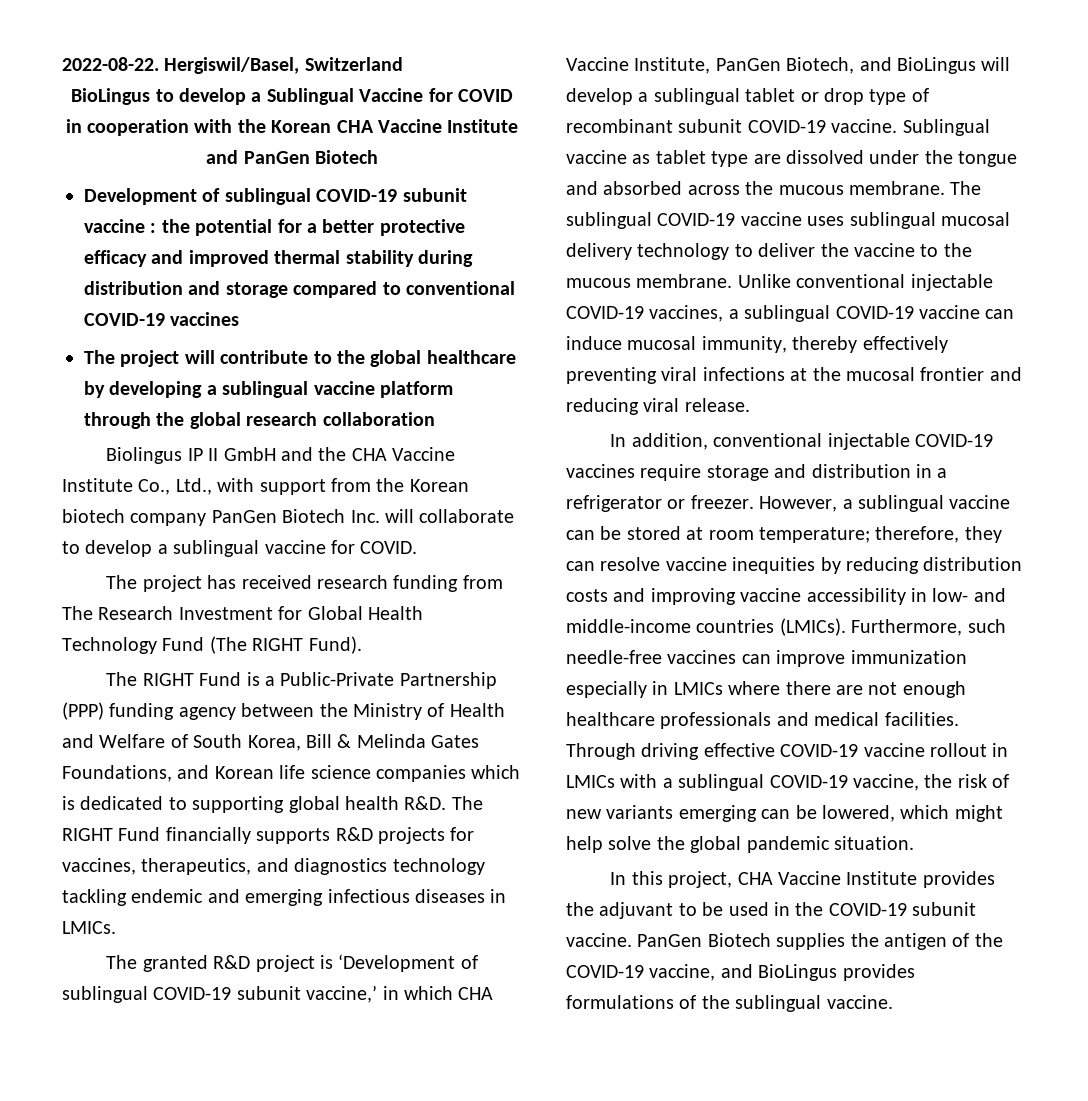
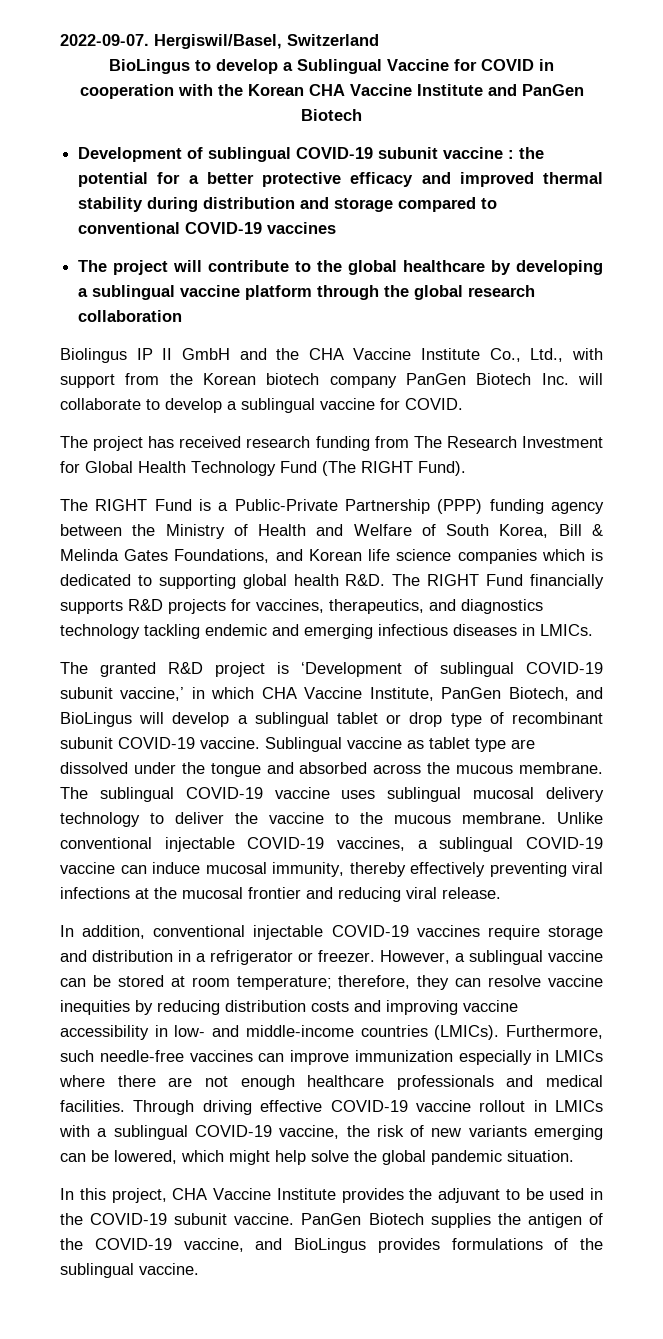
- 2022-08-22.
+ 2022-09-07.

